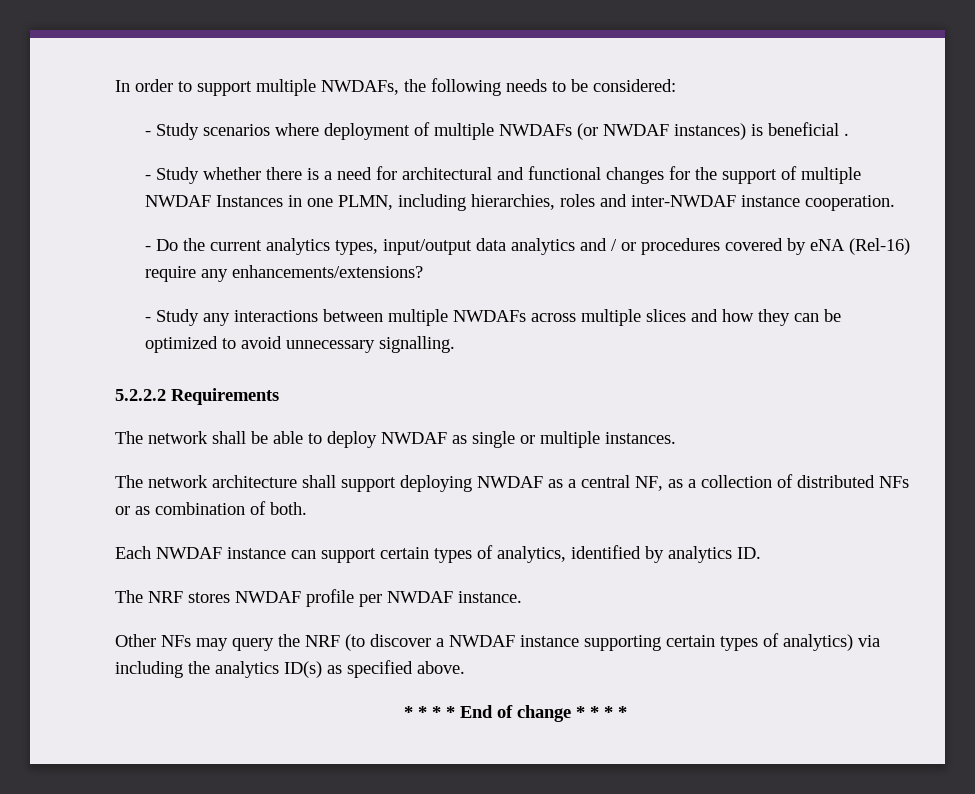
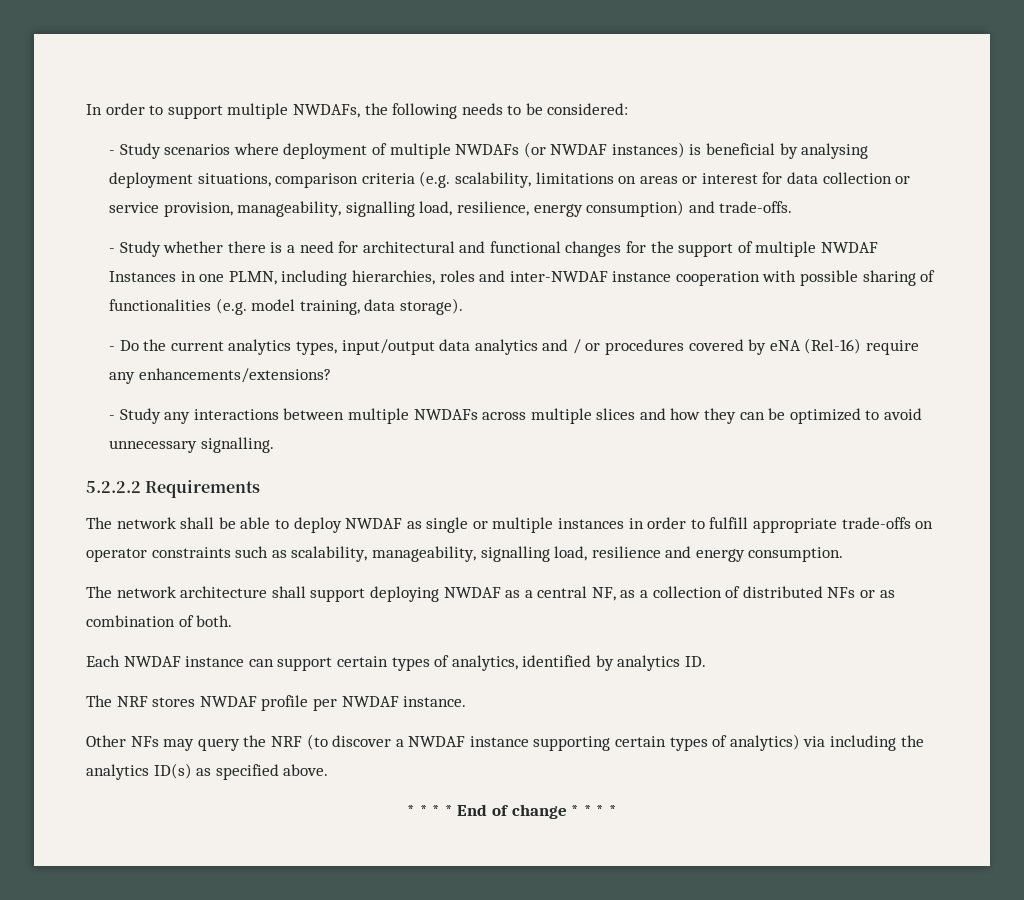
- - Study scenarios where deployment of multiple NWDAFs (or NWDAF instances) is beneficial .
+ - Study scenarios where deployment of multiple NWDAFs (or NWDAF instances) is beneficial by analysing deployment situations, comparison criteria (e.g. scalability, limitations on areas or interest for data collection or service provision, manageability, signalling load, resilience, energy consumption) and trade-offs.
- - Study whether there is a need for architectural and functional changes for the support of multiple NWDAF Instances in one PLMN, including hierarchies, roles and inter-NWDAF instance cooperation.
+ - Study whether there is a need for architectural and functional changes for the support of multiple NWDAF Instances in one PLMN, including hierarchies, roles and inter-NWDAF instance cooperation with possible sharing of functionalities (e.g. model training, data storage).
- The network shall be able to deploy NWDAF as single or multiple instances.
+ The network shall be able to deploy NWDAF as single or multiple instances in order to fulfill appropriate trade-offs on operator constraints such as scalability, manageability, signalling load, resilience and energy consumption.

